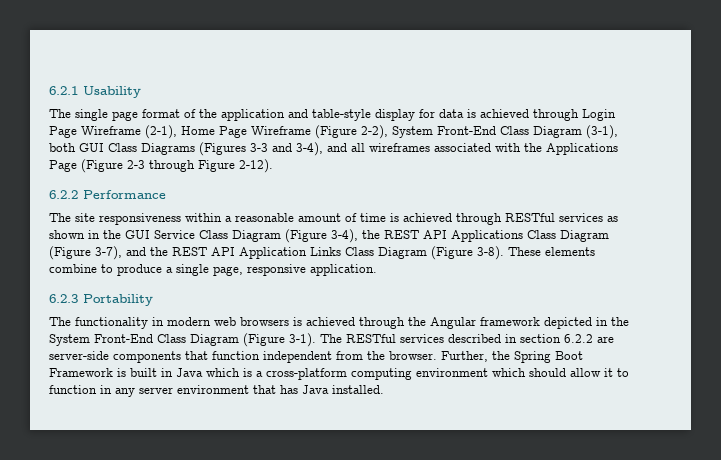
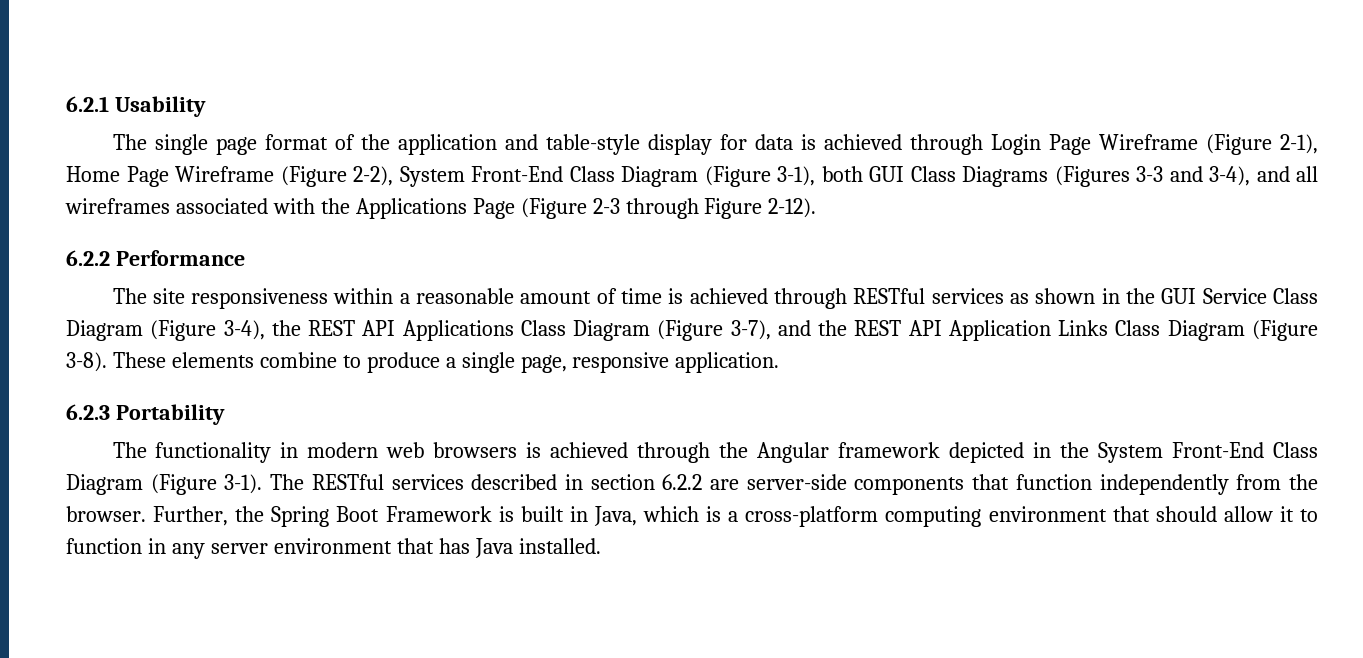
- The single page format of the application and table-style display for data is achieved through Login Page Wireframe (2-1), Home Page Wireframe (Figure 2-2), System Front-End Class Diagram (3-1), both GUI Class Diagrams (Figures 3-3 and 3-4), and all wireframes associated with the Applications Page (Figure 2-3 through Figure 2-12).
+ The single page format of the application and table-style display for data is achieved through Login Page Wireframe (Figure 2-1), Home Page Wireframe (Figure 2-2), System Front-End Class Diagram (Figure 3-1), both GUI Class Diagrams (Figures 3-3 and 3-4), and all wireframes associated with the Applications Page (Figure 2-3 through Figure 2-12).
- The RESTful services described in section 6.2.2 are server-side components that function independent from the browser.
+ The RESTful services described in section 6.2.2 are server-side components that function independently from the browser.
- Further, the Spring Boot Framework is built in Java which is a cross-platform computing environment which should allow it to function in any server environment that has Java installed.
+ Further, the Spring Boot Framework is built in Java, which is a cross-platform computing environment that should allow it to function in any server environment that has Java installed.

